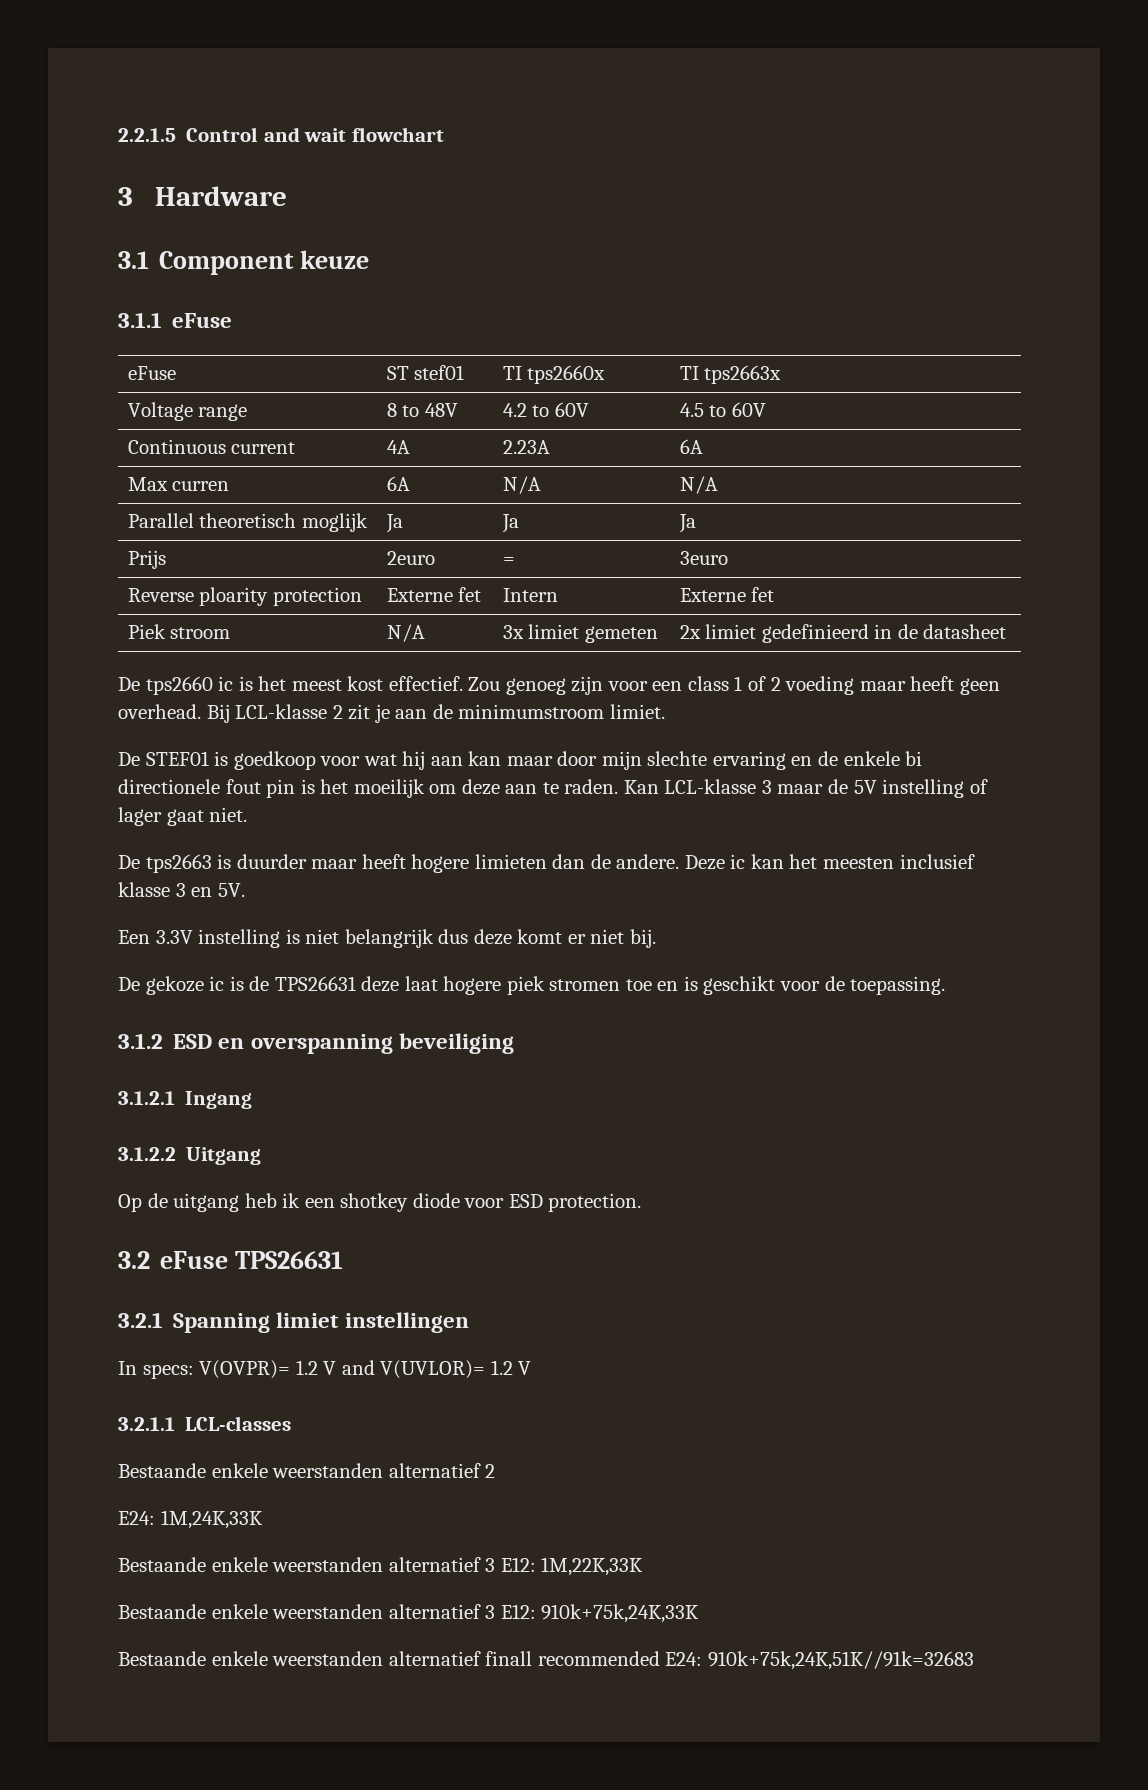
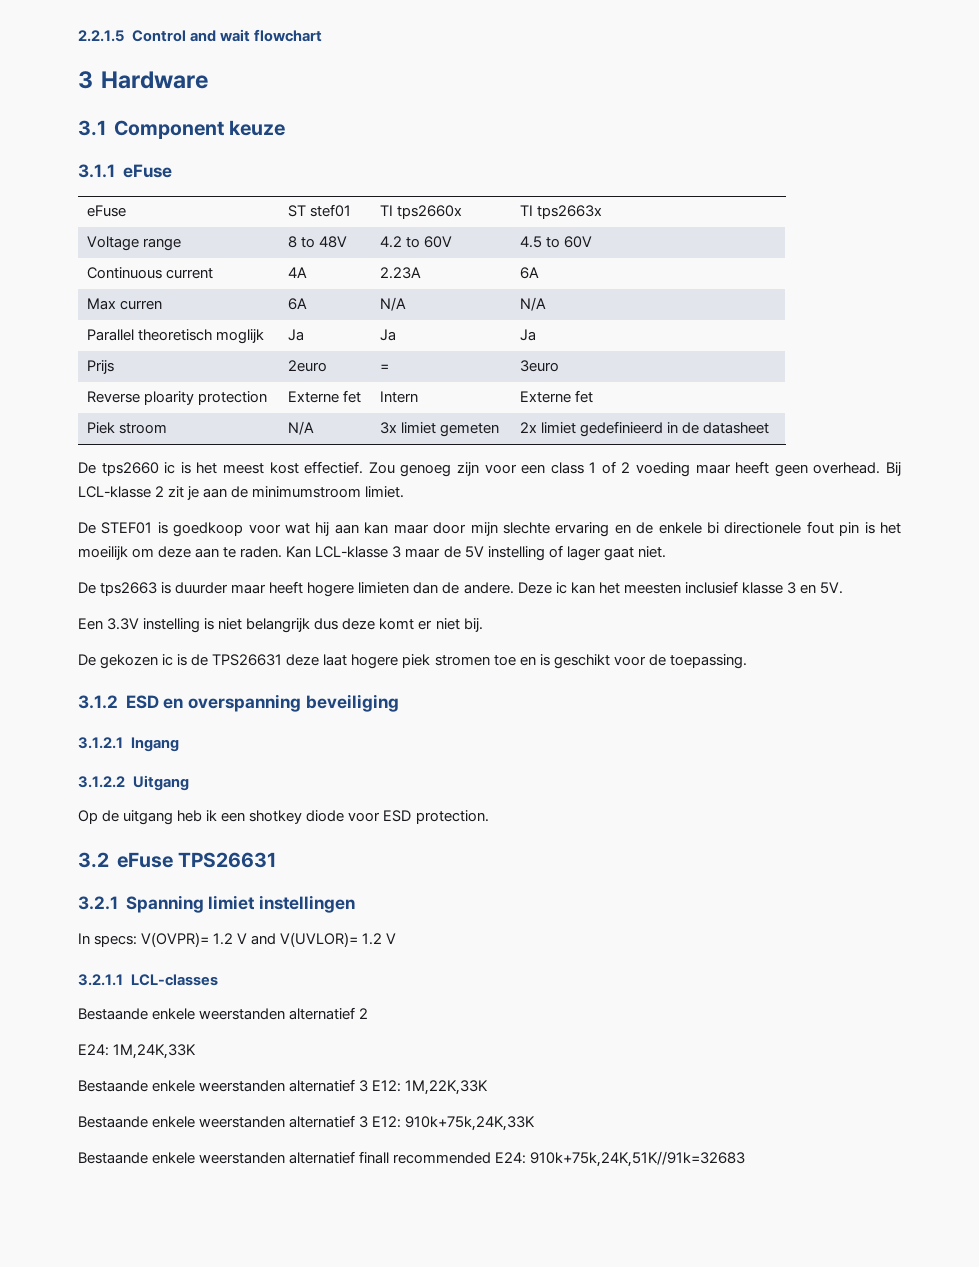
- De gekoze ic is de TPS26631 deze laat hogere piek stromen toe en is geschikt voor de toepassing.
+ De gekozen ic is de TPS26631 deze laat hogere piek stromen toe en is geschikt voor de toepassing.

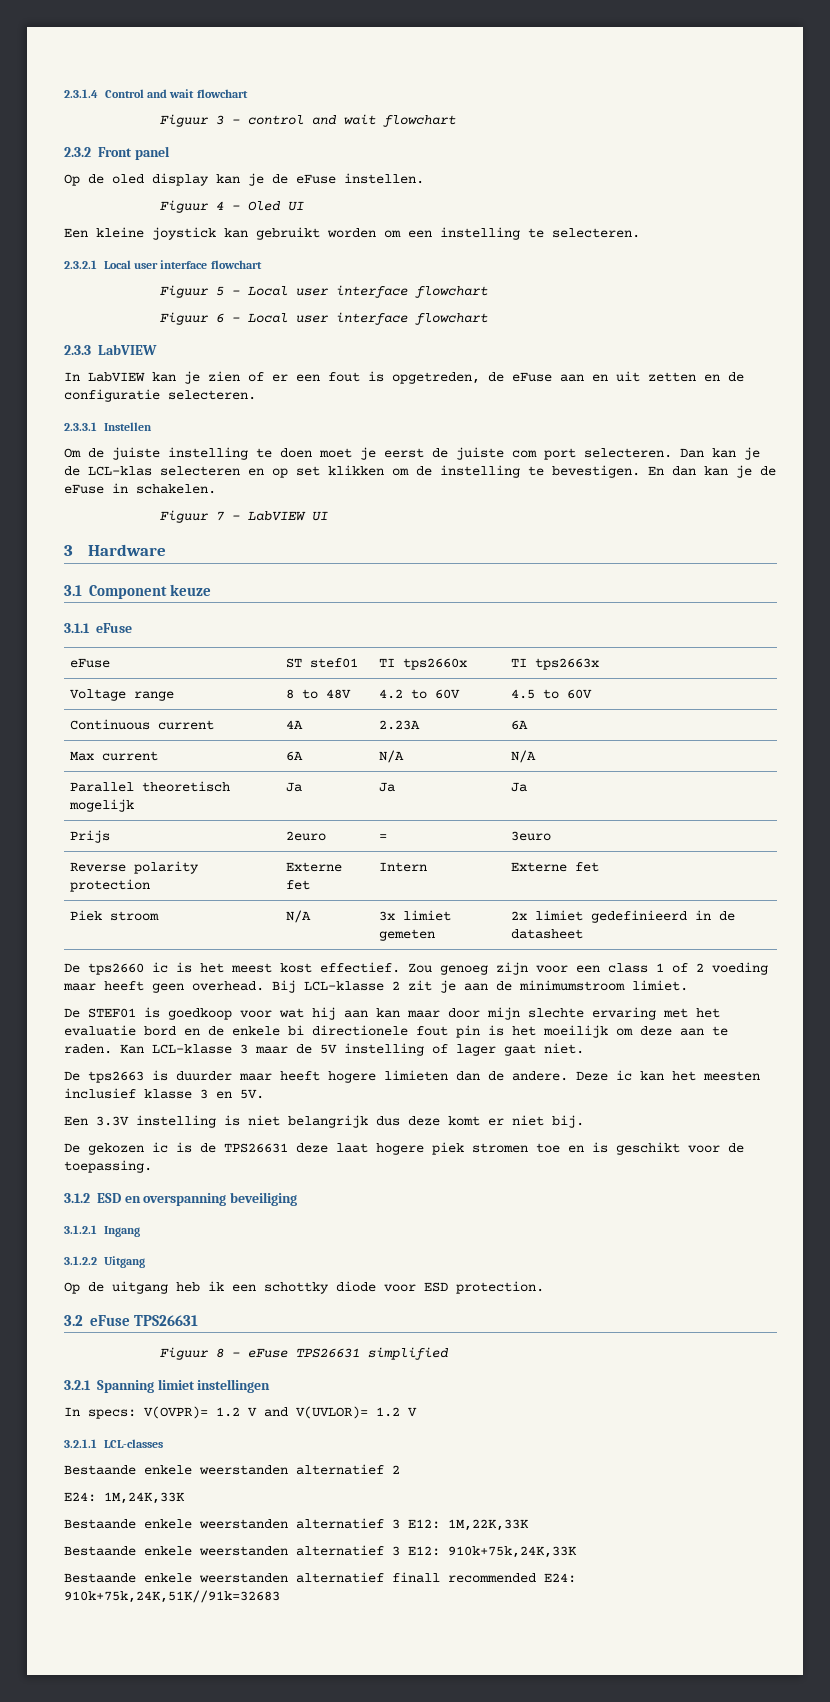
- 2.2.1.5 Control and wait flowchart
+ 2.3.1.4 Control and wait flowchart
+ Figuur 3 - control and wait flowchart
+ 2.3.2 Front panel
+ Op de oled display kan je de eFuse instellen.
+ Figuur 4 - Oled UI
+ Een kleine joystick kan gebruikt worden om een instelling te selecteren.
+ 2.3.2.1 Local user interface flowchart
+ Figuur 5 - Local user interface flowchart
+ Figuur 6 - Local user interface flowchart
+ 2.3.3 LabVIEW
+ In LabVIEW kan je zien of er een fout is opgetreden, de eFuse aan en uit zetten en de configuratie selecteren.
+ 2.3.3.1 Instellen
+ Om de juiste instelling te doen moet je eerst de juiste com port selecteren. Dan kan je de LCL-klas selecteren en op set klikken om de instelling te bevestigen. En dan kan je de eFuse in schakelen.
+ Figuur 7 - LabVIEW UI
- Max curren | 6A | N/A | N/A
+ Max current | 6A | N/A | N/A
- Parallel theoretisch moglijk | Ja | Ja | Ja
+ Parallel theoretisch mogelijk | Ja | Ja | Ja
- Reverse ploarity protection | Externe fet | Intern | Externe fet
+ Reverse polarity protection | Externe fet | Intern | Externe fet
- De STEF01 is goedkoop voor wat hij aan kan maar door mijn slechte ervaring en de enkele bi directionele fout pin is het moeilijk om deze aan te raden.
+ De STEF01 is goedkoop voor wat hij aan kan maar door mijn slechte ervaring met het evaluatie bord en de enkele bi directionele fout pin is het moeilijk om deze aan te raden.
- Op de uitgang heb ik een shotkey diode voor ESD protection.
+ Op de uitgang heb ik een schottky diode voor ESD protection.
+ Figuur 8 - eFuse TPS26631 simplified

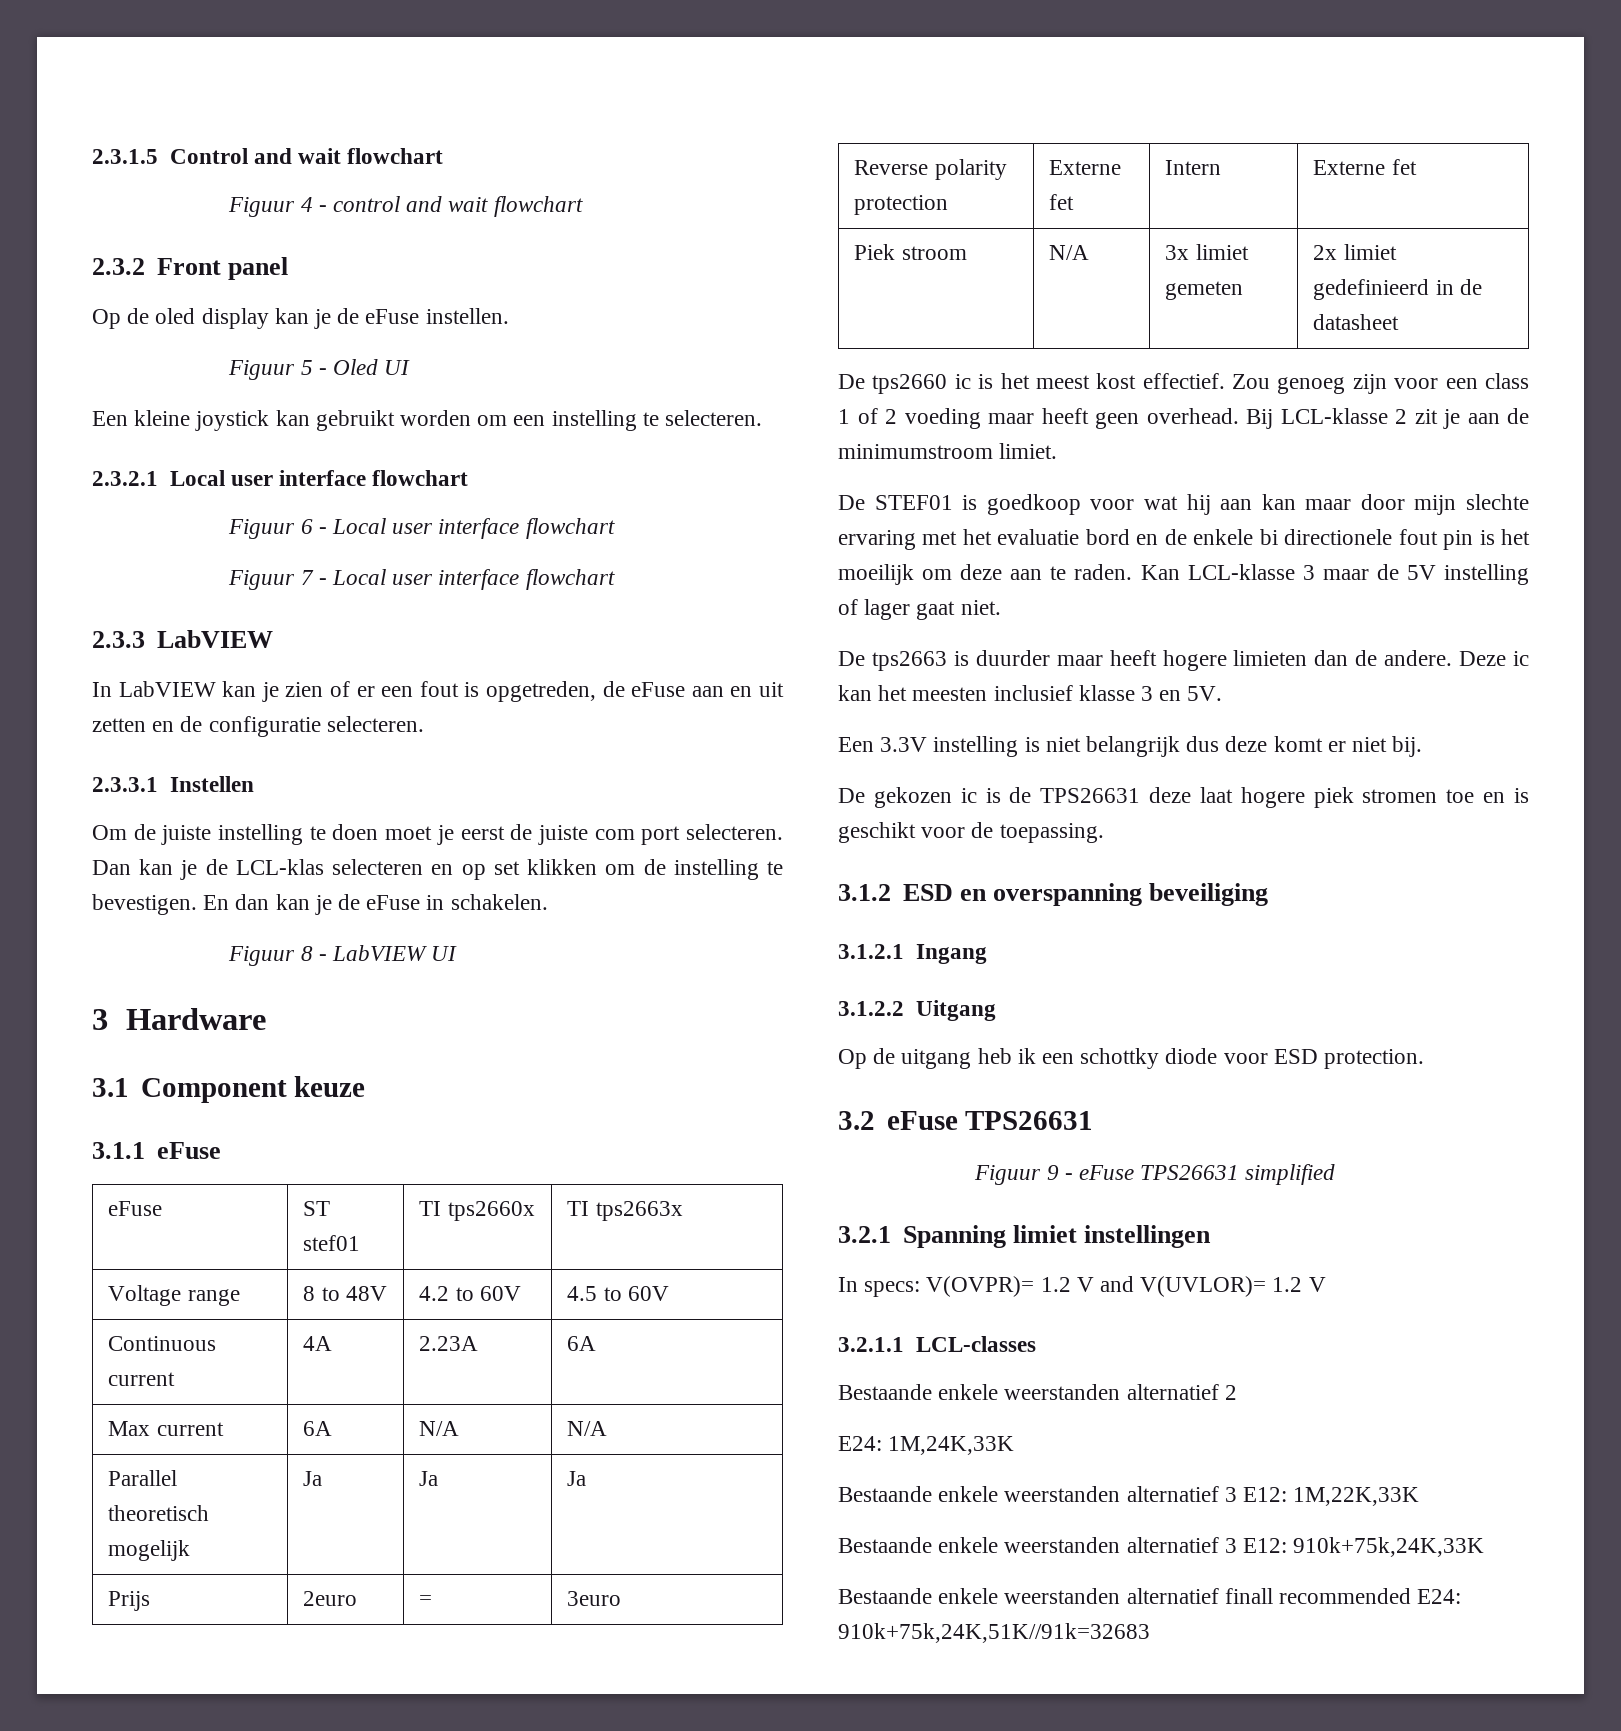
- 2.3.1.4 Control and wait flowchart
+ 2.3.1.5 Control and wait flowchart
- Figuur 3 - control and wait flowchart
+ Figuur 4 - control and wait flowchart
- Figuur 4 - Oled UI
+ Figuur 5 - Oled UI
- Figuur 5 - Local user interface flowchart
+ Figuur 6 - Local user interface flowchart
- Figuur 6 - Local user interface flowchart
+ Figuur 7 - Local user interface flowchart
- Figuur 7 - LabVIEW UI
+ Figuur 8 - LabVIEW UI
- Figuur 8 - eFuse TPS26631 simplified
+ Figuur 9 - eFuse TPS26631 simplified

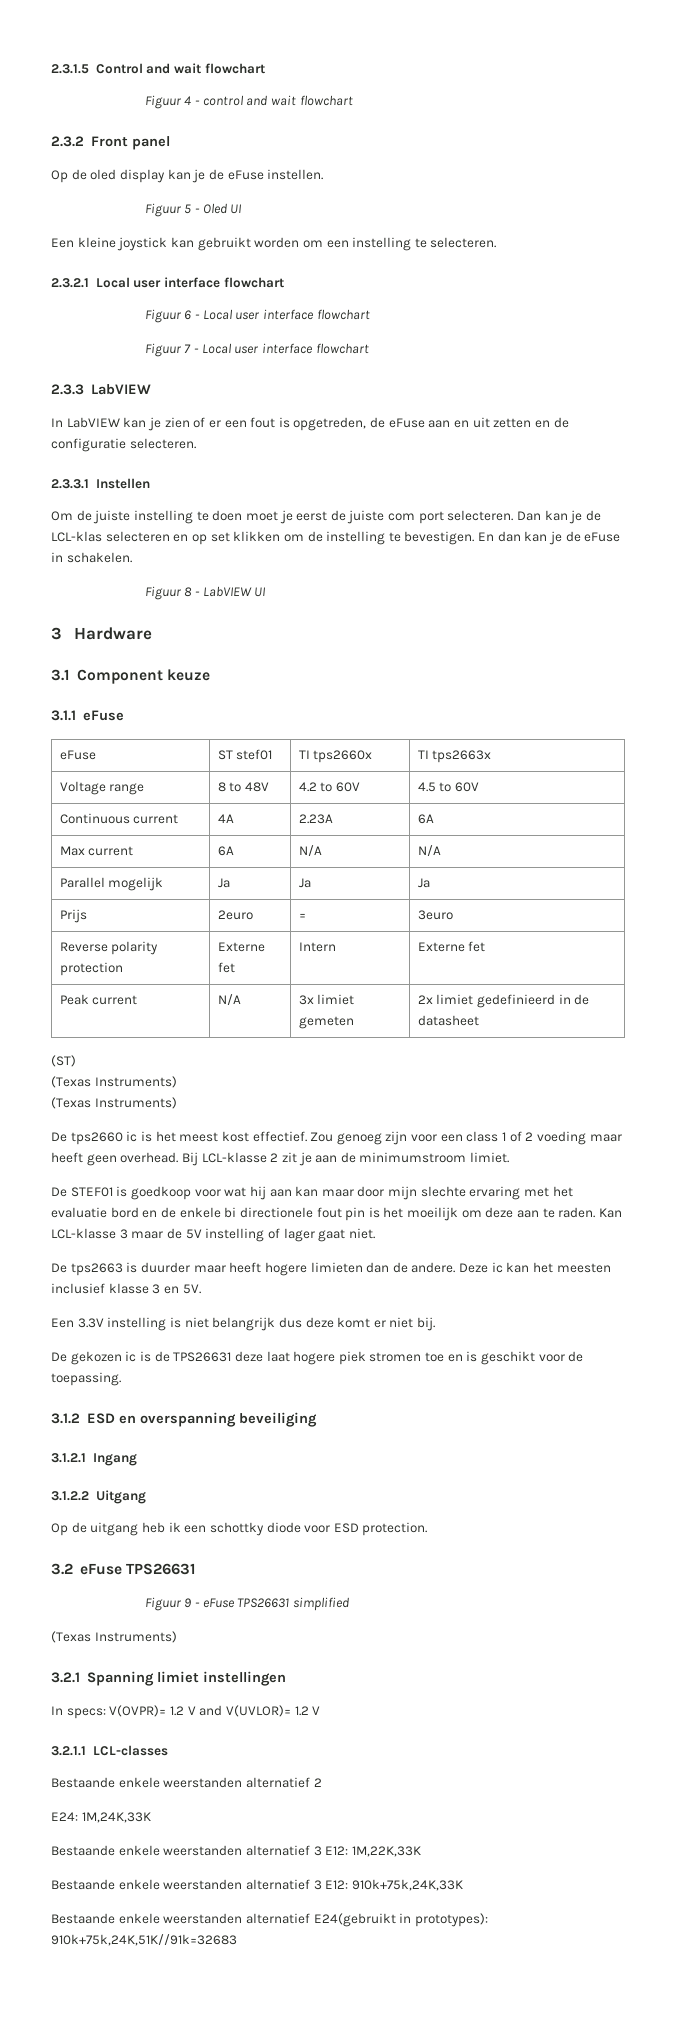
- Parallel theoretisch mogelijk | Ja | Ja | Ja
+ Parallel mogelijk | Ja | Ja | Ja
- Piek stroom | N/A | 3x limiet gemeten | 2x limiet gedefinieerd in de datasheet
+ Peak current | N/A | 3x limiet gemeten | 2x limiet gedefinieerd in de datasheet
+ (ST)
+ (Texas Instruments)
+ (Texas Instruments)
  Figuur 9 - eFuse TPS26631 simplified
+ (Texas Instruments)
- Bestaande enkele weerstanden alternatief finall recommended E24: 910k+75k,24K,51K//91k=32683
+ Bestaande enkele weerstanden alternatief E24(gebruikt in prototypes): 910k+75k,24K,51K//91k=32683

